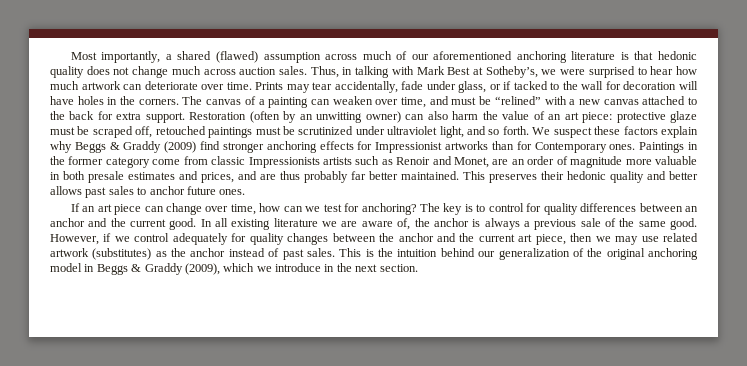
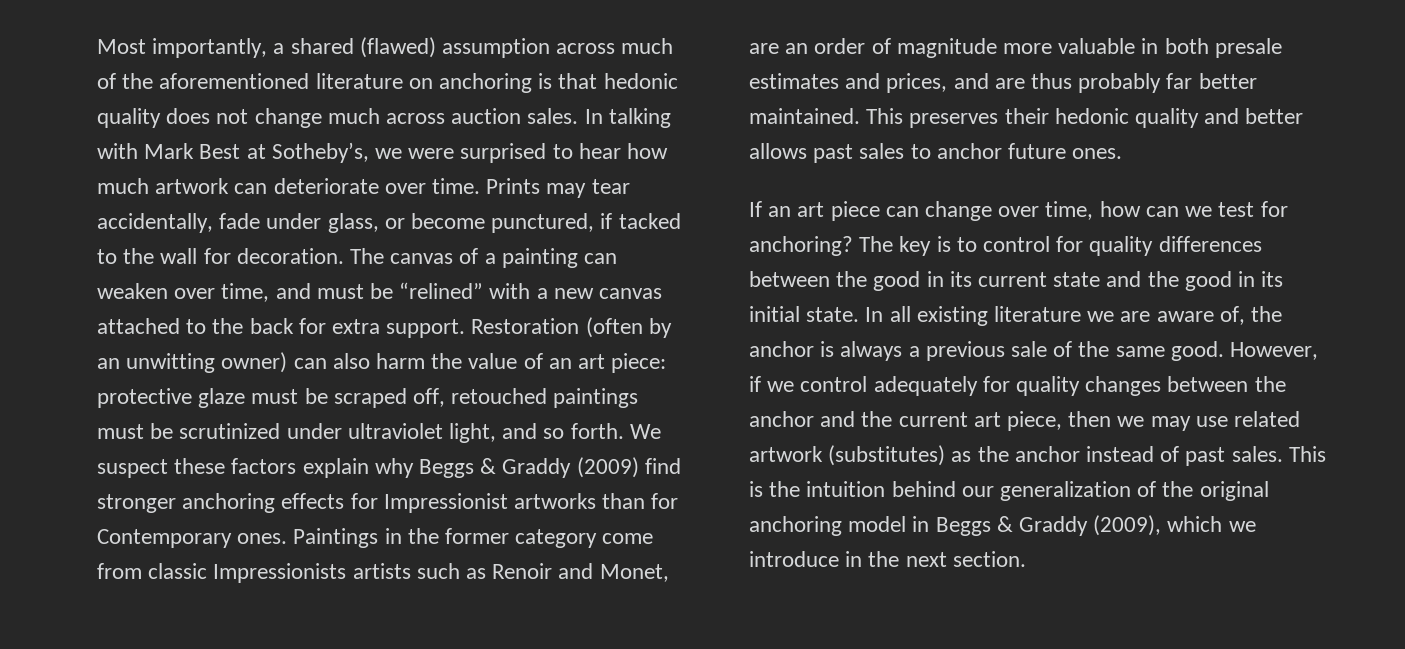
- Most importantly, a shared (flawed) assumption across much of our aforementioned anchoring literature is that hedonic quality does not change much across auction sales.
+ Most importantly, a shared (flawed) assumption across much of the aforementioned literature on anchoring is that hedonic quality does not change much across auction sales.
- Thus, in talking with Mark Best at Sotheby’s, we were surprised to hear how much artwork can deteriorate over time.
+ In talking with Mark Best at Sotheby’s, we were surprised to hear how much artwork can deteriorate over time.
- Prints may tear accidentally, fade under glass, or if tacked to the wall for decoration will have holes in the corners.
+ Prints may tear accidentally, fade under glass, or become punctured, if tacked to the wall for decoration.
- The key is to control for quality differences between an anchor and the current good.
+ The key is to control for quality differences between the good in its current state and the good in its initial state.

